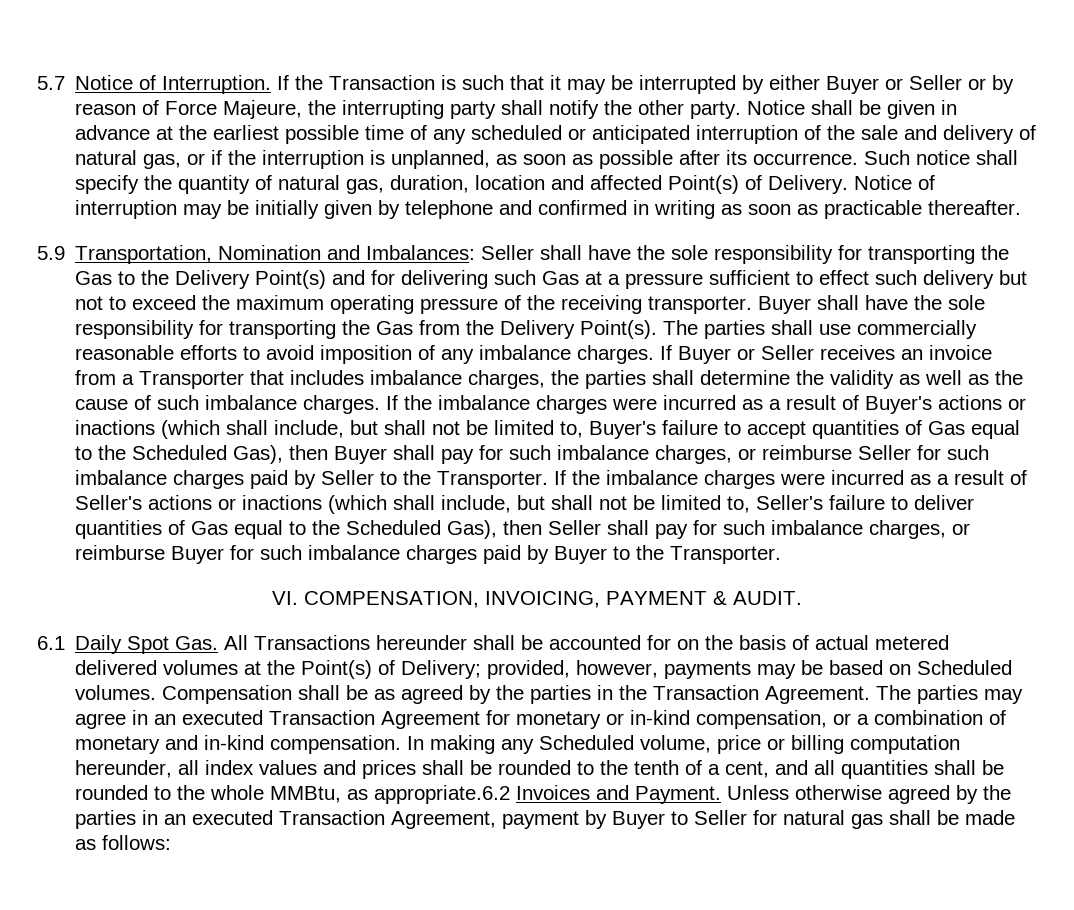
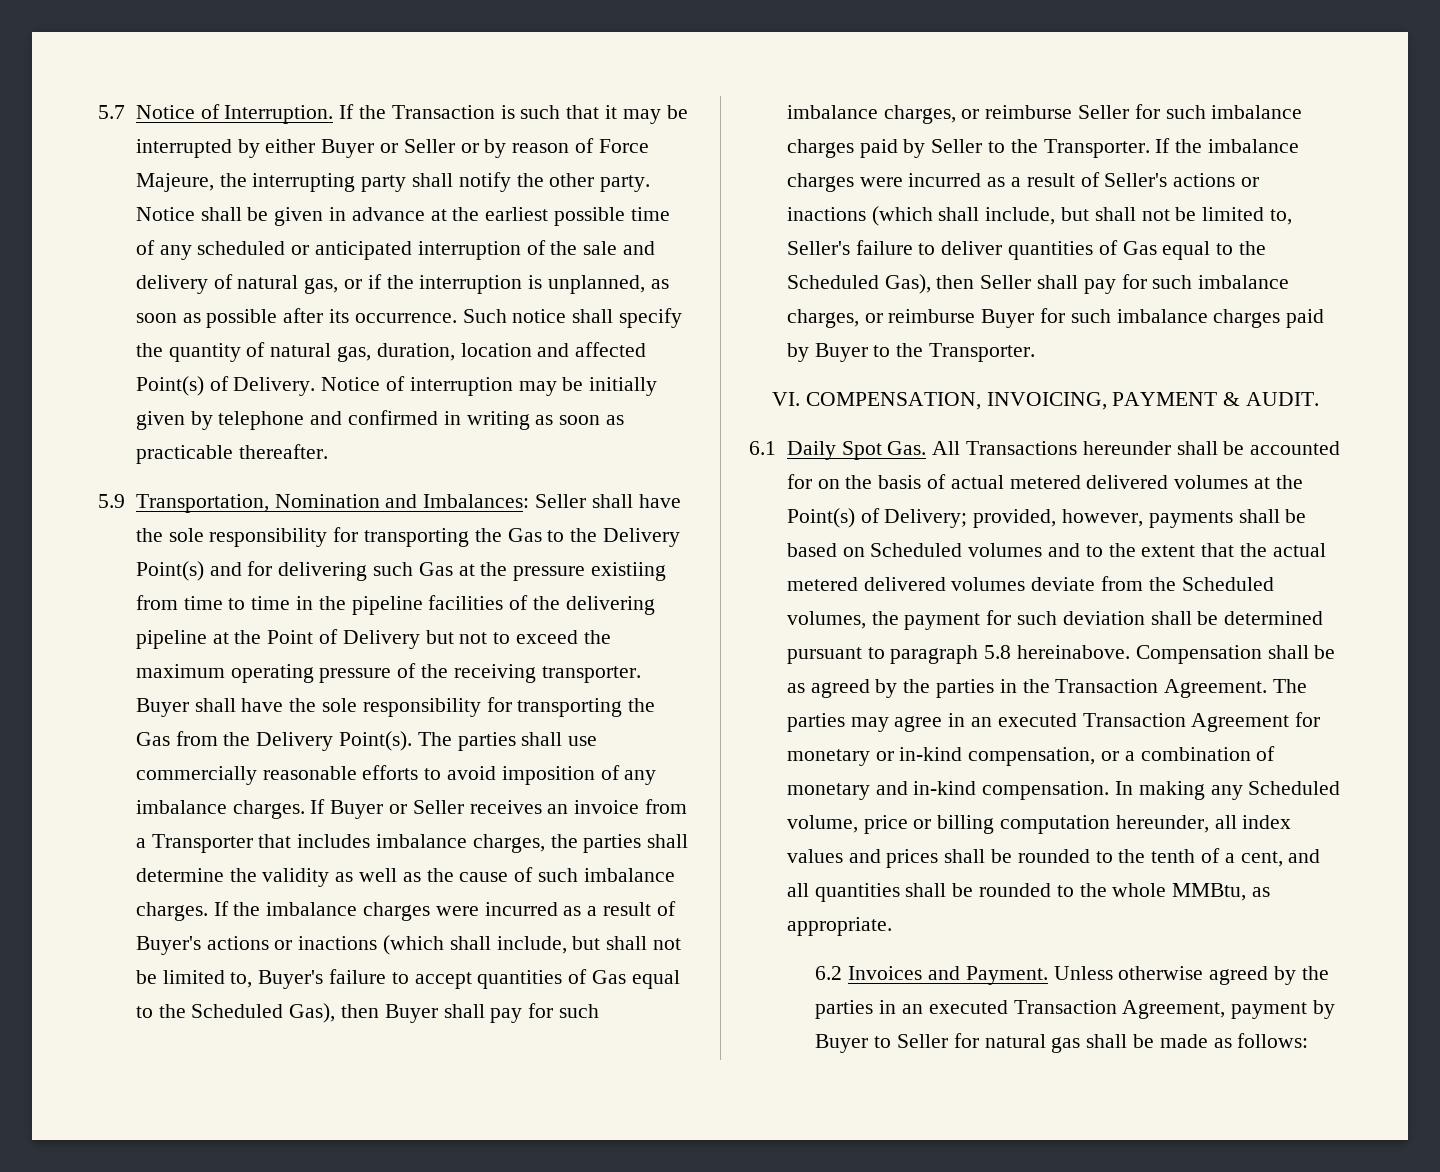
- 5.9 Transportation, Nomination and Imbalances: Seller shall have the sole responsibility for transporting the Gas to the Delivery Point(s) and for delivering such Gas at a pressure sufficient to effect such delivery but not to exceed the maximum operating pressure of the receiving transporter.
+ 5.9 Transportation, Nomination and Imbalances: Seller shall have the sole responsibility for transporting the Gas to the Delivery Point(s) and for delivering such Gas at the pressure existiing from time to time in the pipeline facilities of the delivering pipeline at the Point of Delivery but not to exceed the maximum operating pressure of the receiving transporter.
- 6.1 Daily Spot Gas. All Transactions hereunder shall be accounted for on the basis of actual metered delivered volumes at the Point(s) of Delivery; provided, however, payments may be based on Scheduled volumes.
+ 6.1 Daily Spot Gas. All Transactions hereunder shall be accounted for on the basis of actual metered delivered volumes at the Point(s) of Delivery; provided, however, payments shall be based on Scheduled volumes and to the extent that the actual metered delivered volumes deviate from the Scheduled volumes, the payment for such deviation shall be determined pursuant to paragraph 5.8 hereinabove.
- In making any Scheduled volume, price or billing computation hereunder, all index values and prices shall be rounded to the tenth of a cent, and all quantities shall be rounded to the whole MMBtu, as appropriate.6.2 Invoices and Payment.
+ In making any Scheduled volume, price or billing computation hereunder, all index values and prices shall be rounded to the tenth of a cent, and all quantities shall be rounded to the whole MMBtu, as appropriate.
+ 6.2 Invoices and Payment.

